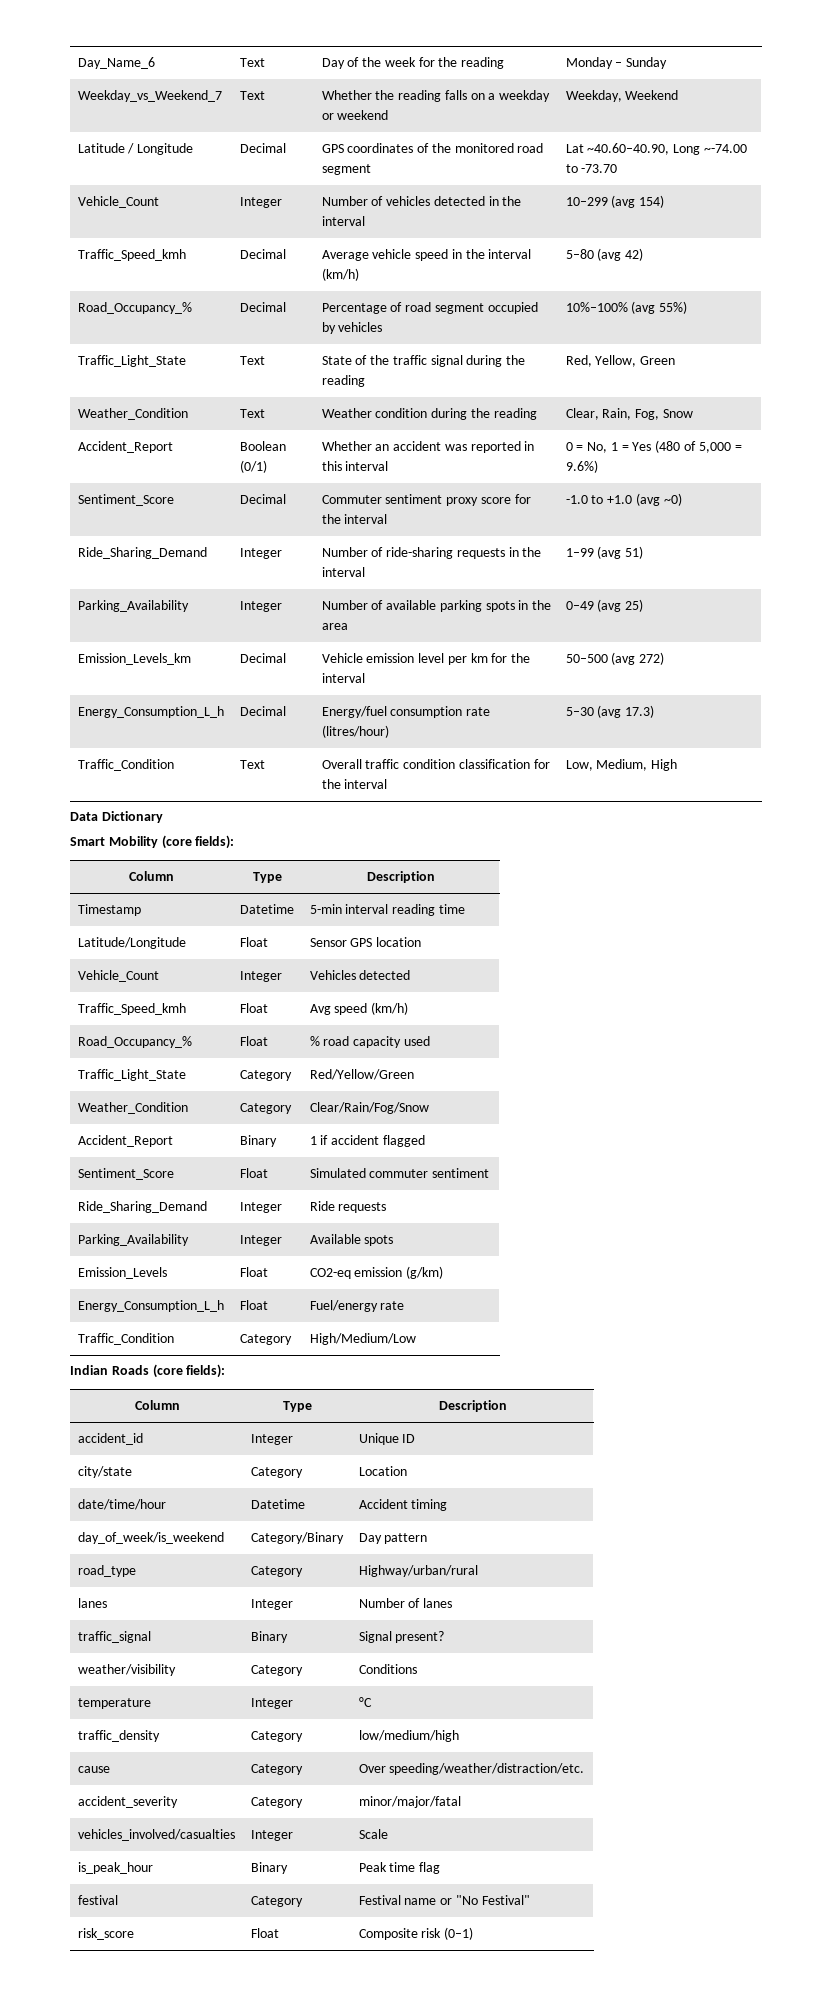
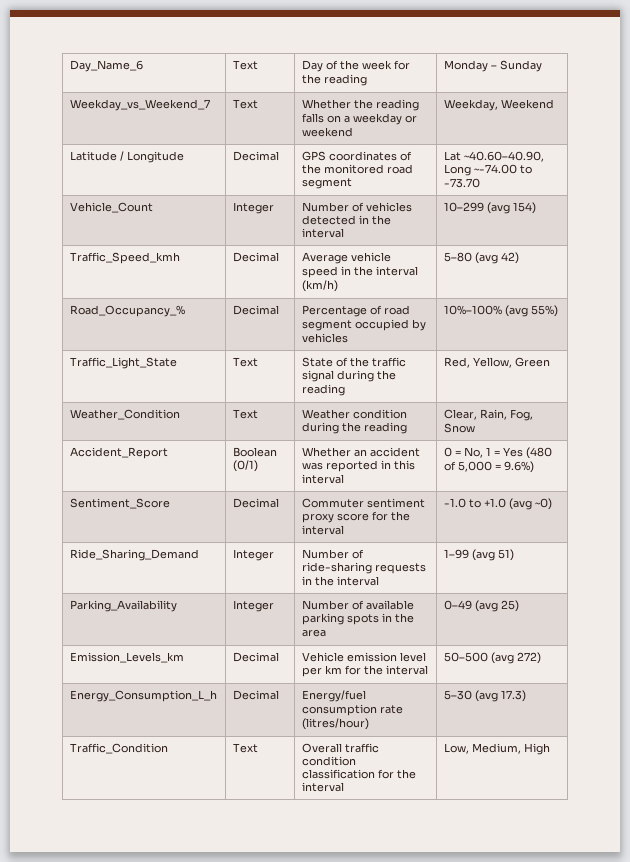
- Data Dictionary
- Smart Mobility (core fields):
- Column | Type | Description
- Timestamp | Datetime | 5-min interval reading time
- Latitude/Longitude | Float | Sensor GPS location
- Vehicle_Count | Integer | Vehicles detected
- Traffic_Speed_kmh | Float | Avg speed (km/h)
- Road_Occupancy_% | Float | % road capacity used
- Traffic_Light_State | Category | Red/Yellow/Green
- Weather_Condition | Category | Clear/Rain/Fog/Snow
- Accident_Report | Binary | 1 if accident flagged
- Sentiment_Score | Float | Simulated commuter sentiment
- Ride_Sharing_Demand | Integer | Ride requests
- Parking_Availability | Integer | Available spots
- Emission_Levels | Float | CO2-eq emission (g/km)
- Energy_Consumption_L_h | Float | Fuel/energy rate
- Traffic_Condition | Category | High/Medium/Low
- Indian Roads (core fields):
- Column | Type | Description
- accident_id | Integer | Unique ID
- city/state | Category | Location
- date/time/hour | Datetime | Accident timing
- day_of_week/is_weekend | Category/Binary | Day pattern
- road_type | Category | Highway/urban/rural
- lanes | Integer | Number of lanes
- traffic_signal | Binary | Signal present?
- weather/visibility | Category | Conditions
- temperature | Integer | °C
- traffic_density | Category | low/medium/high
- cause | Category | Over speeding/weather/distraction/etc.
- accident_severity | Category | minor/major/fatal
- vehicles_involved/casualties | Integer | Scale
- is_peak_hour | Binary | Peak time flag
- festival | Category | Festival name or "No Festival"
- risk_score | Float | Composite risk (0–1)

